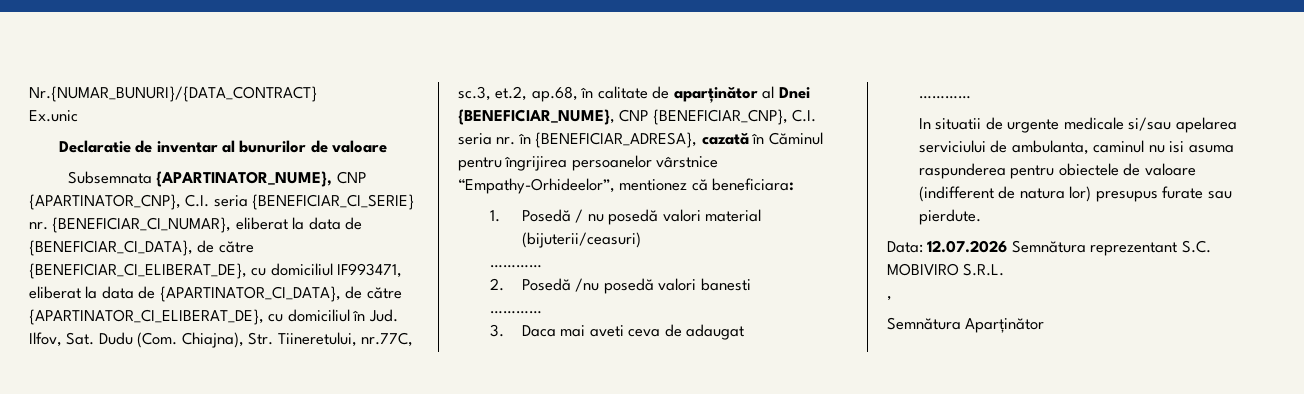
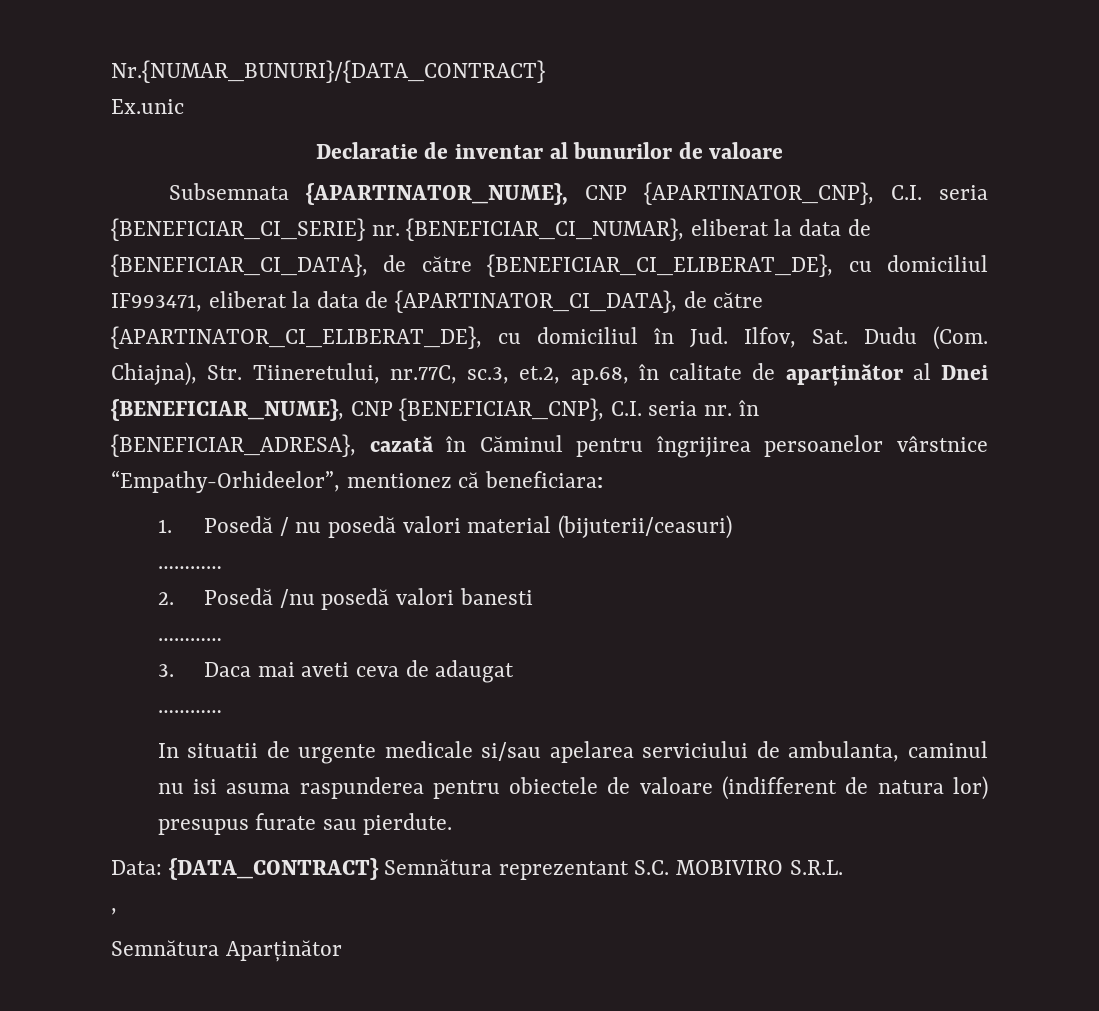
- Data: 12.07.2026 Semnătura reprezentant S.C. MOBIVIRO S.R.L.
+ Data: {DATA_CONTRACT} Semnătura reprezentant S.C. MOBIVIRO S.R.L.

